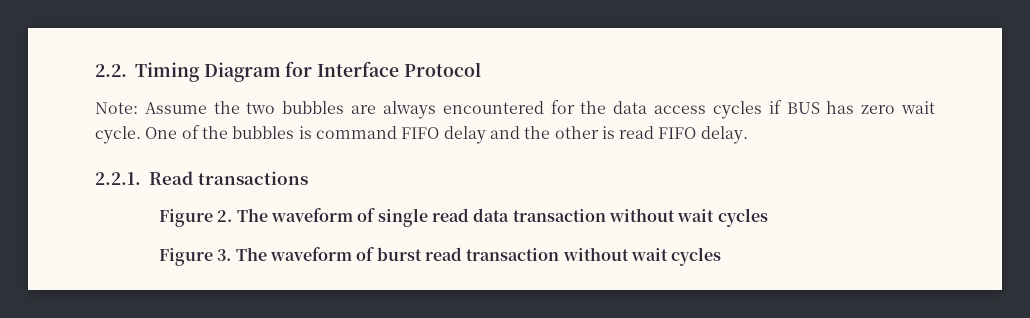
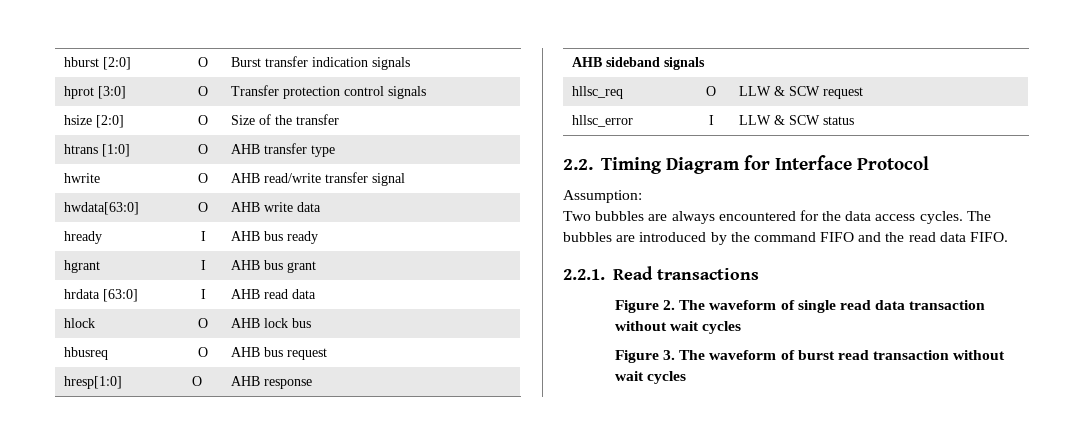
+ hburst [2:0] | O | Burst transfer indication signals
+ hprot [3:0] | O | Transfer protection control signals
+ hsize [2:0] | O | Size of the transfer
+ htrans [1:0] | O | AHB transfer type
+ hwrite | O | AHB read/write transfer signal
+ hwdata[63:0] | O | AHB write data
+ hready | I | AHB bus ready
+ hgrant | I | AHB bus grant
+ hrdata [63:0] | I | AHB read data
+ hlock | O | AHB lock bus
+ hbusreq | O | AHB bus request
+ hresp[1:0] | O | AHB response
+ AHB sideband signals
+ hllsc_req | O | LLW & SCW request
+ hllsc_error | I | LLW & SCW status
- Note: Assume the two bubbles are always encountered for the data access cycles if BUS has zero wait cycle. One of the bubbles is command FIFO delay and the other is read FIFO delay.
+ Assumption:
+ Two bubbles are always encountered for the data access cycles. The bubbles are introduced by the command FIFO and the read data FIFO.

